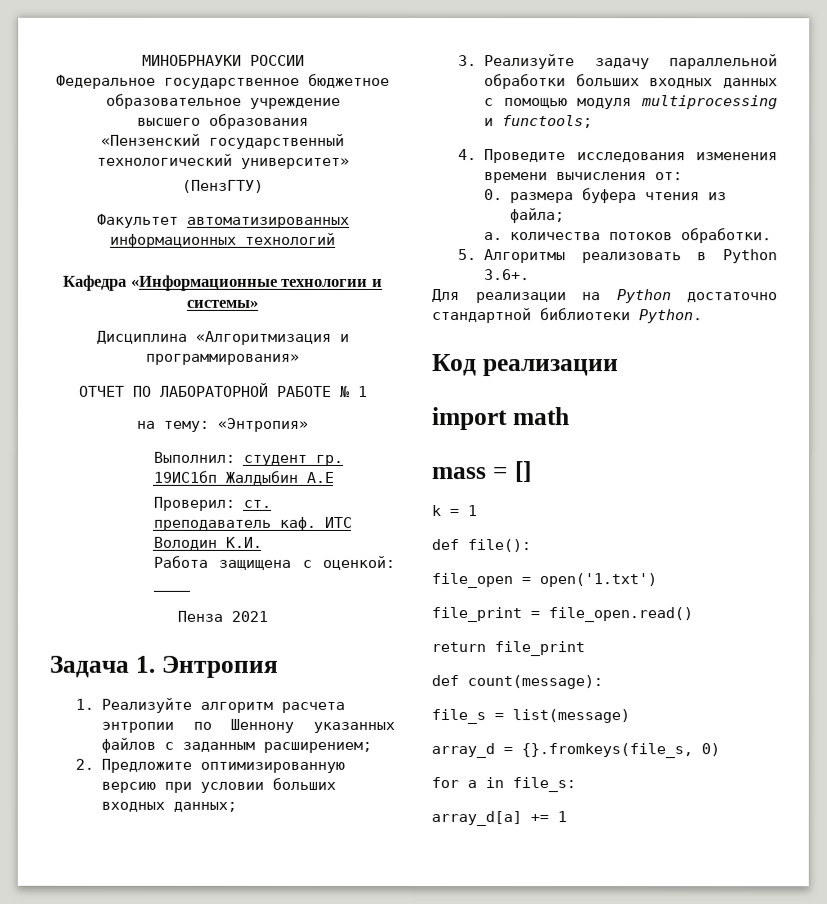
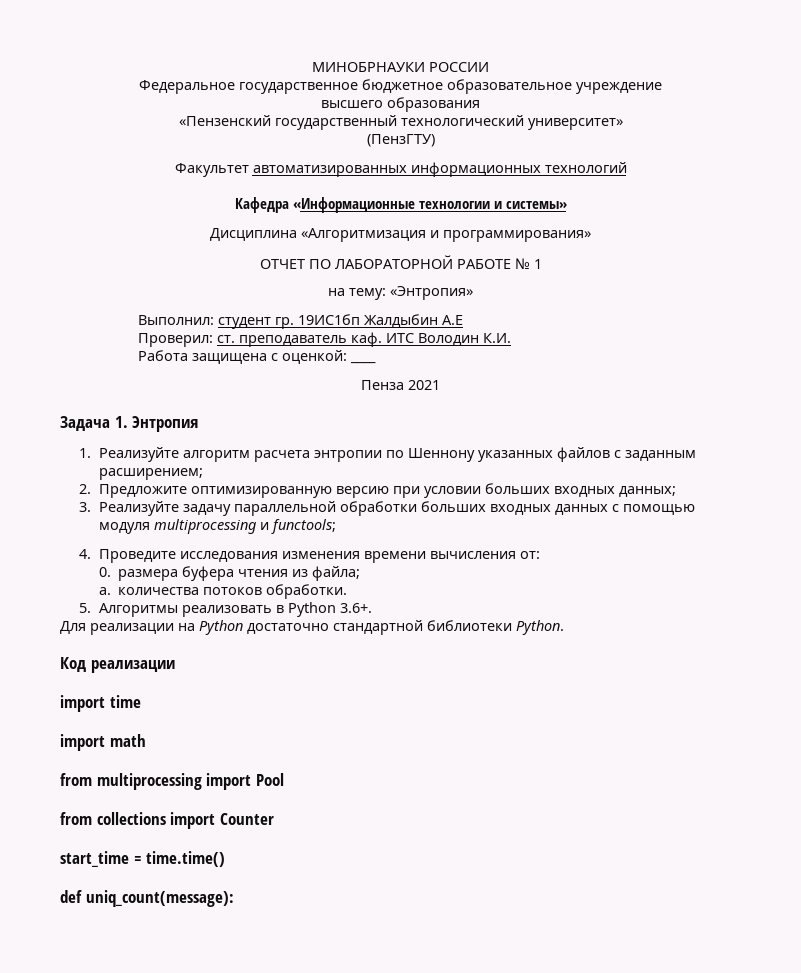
+ import time
- mass = []
- k = 1
- def file():
- file_open = open('1.txt')
- file_print = file_open.read()
- return file_print
- def count(message):
- file_s = list(message)
- array_d = {}.fromkeys(file_s, 0)
- for a in file_s:
- array_d[a] += 1
+ from multiprocessing import Pool
+ from collections import Counter
+ start_time = time.time()
+ def uniq_count(message):

